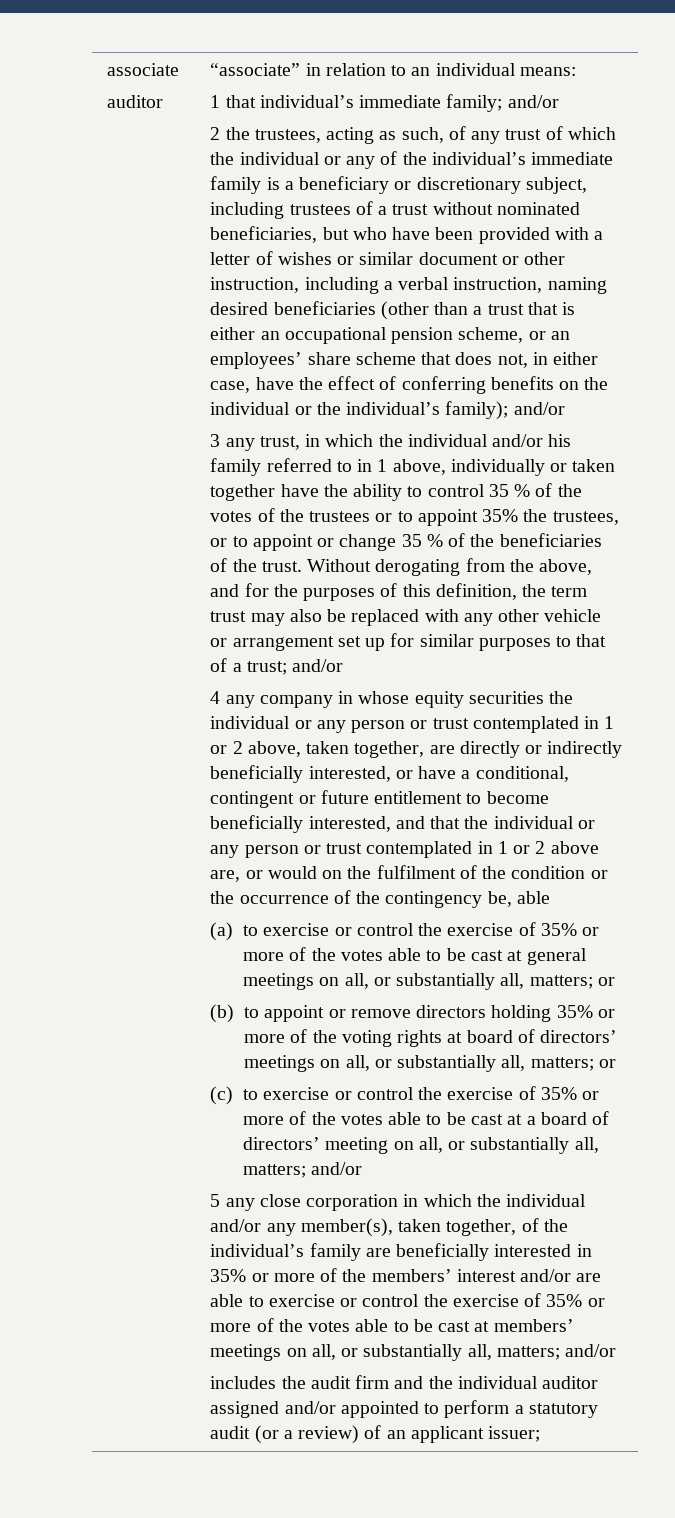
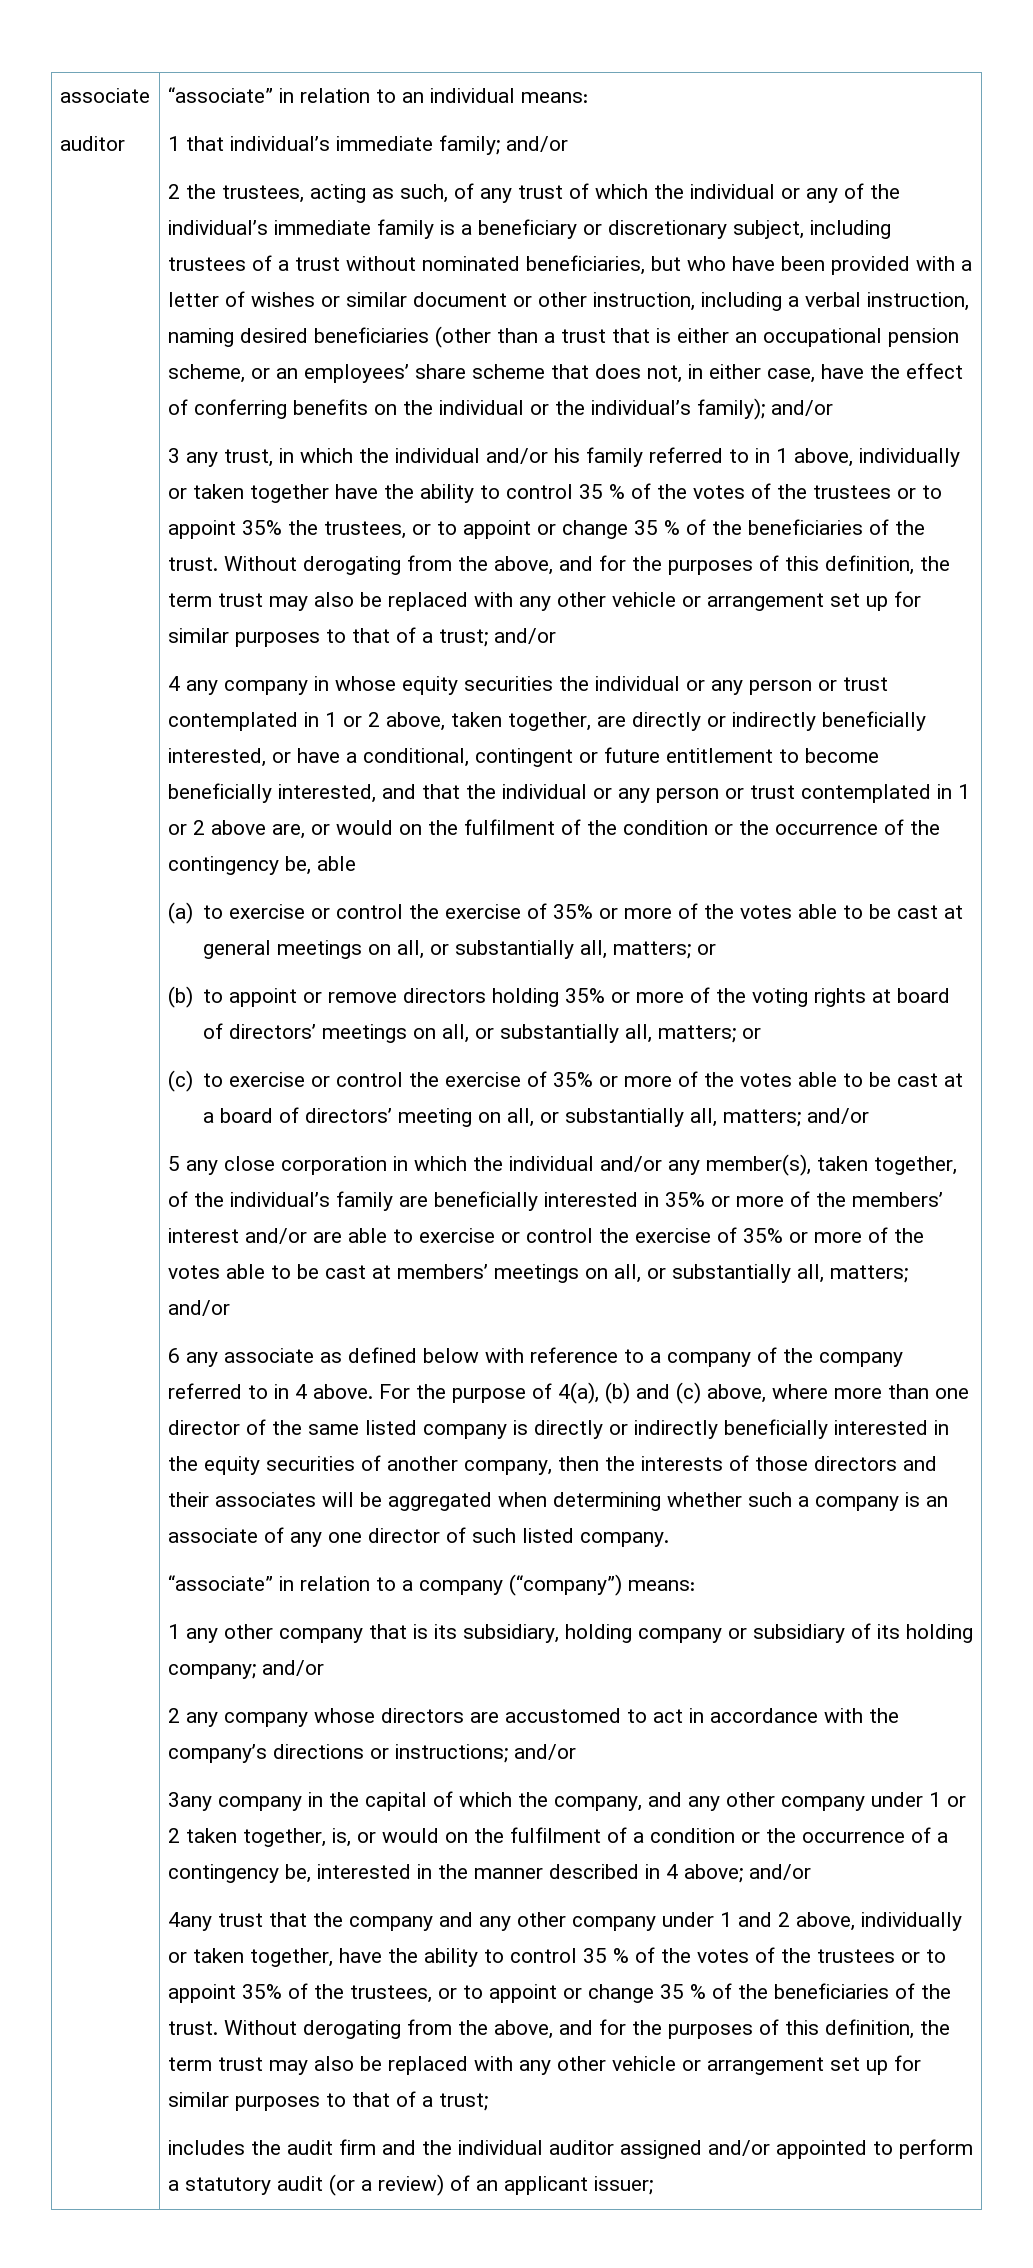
+ 6 any associate as defined below with reference to a company of the company referred to in 4 above. For the purpose of 4(a), (b) and (c) above, where more than one director of the same listed company is directly or indirectly beneficially interested in the equity securities of another company, then the interests of those directors and their associates will be aggregated when determining whether such a company is an associate of any one director of such listed company.
+ “associate” in relation to a company (“company”) means:
+ 1 any other company that is its subsidiary, holding company or subsidiary of its holding company; and/or
+ 2 any company whose directors are accustomed to act in accordance with the company’s directions or instructions; and/or
+ 3any company in the capital of which the company, and any other company under 1 or 2 taken together, is, or would on the fulfilment of a condition or the occurrence of a contingency be, interested in the manner described in 4 above; and/or
+ 4any trust that the company and any other company under 1 and 2 above, individually or taken together, have the ability to control 35 % of the votes of the trustees or to appoint 35% of the trustees, or to appoint or change 35 % of the beneficiaries of the trust. Without derogating from the above, and for the purposes of this definition, the term trust may also be replaced with any other vehicle or arrangement set up for similar purposes to that of a trust;

